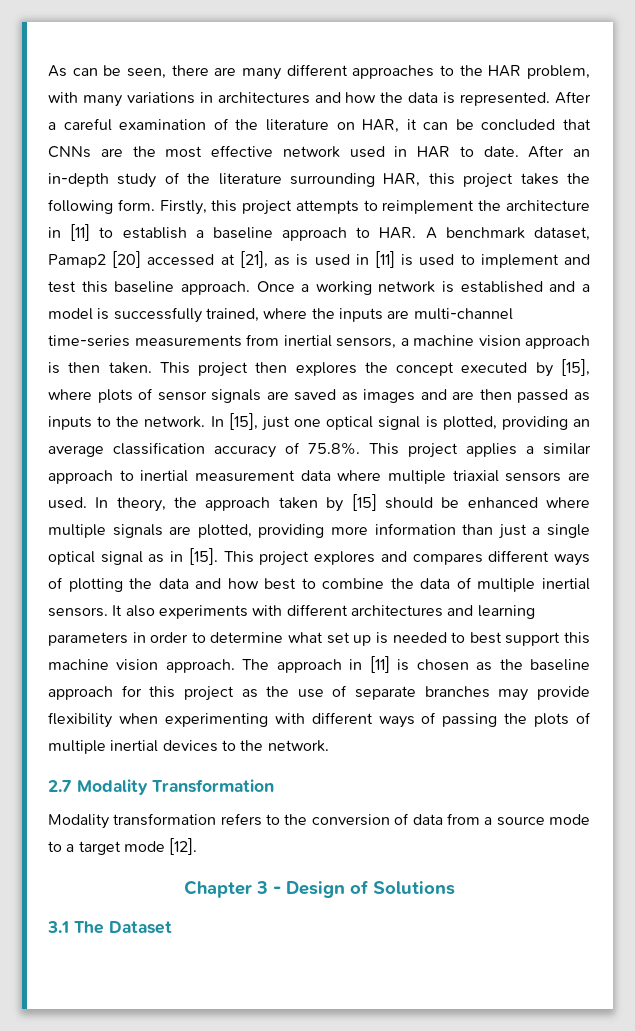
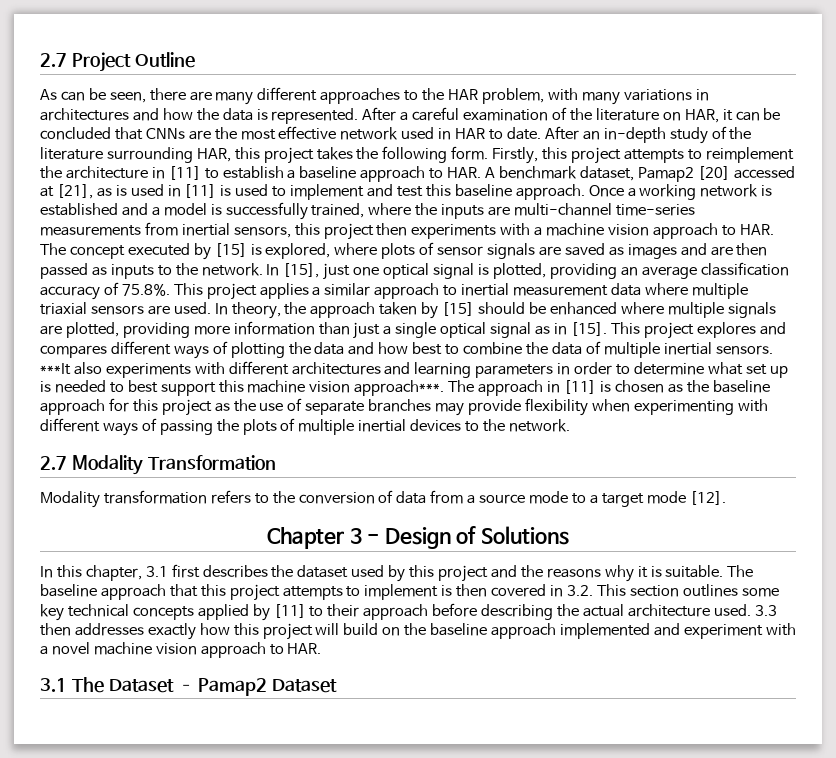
+ 2.7 Project Outline
- Once a working network is established and a model is successfully trained, where the inputs are multi-channel time-series measurements from inertial sensors, a machine vision approach is then taken. This project then explores the concept executed by [15], where plots of sensor signals are saved as images and are then passed as inputs to the network.
+ Once a working network is established and a model is successfully trained, where the inputs are multi-channel time-series measurements from inertial sensors, this project then experiments with a machine vision approach to HAR. The concept executed by [15] is explored, where plots of sensor signals are saved as images and are then passed as inputs to the network.
- It also experiments with different architectures and learning parameters in order to determine what set up is needed to best support this machine vision approach.
+ ***It also experiments with different architectures and learning parameters in order to determine what set up is needed to best support this machine vision approach***.
+ In this chapter, 3.1 first describes the dataset used by this project and the reasons why it is suitable. The baseline approach that this project attempts to implement is then covered in 3.2. This section outlines some key technical concepts applied by [11] to their approach before describing the actual architecture used. 3.3 then addresses exactly how this project will build on the baseline approach implemented and experiment with a novel machine vision approach to HAR.
- 3.1 The Dataset
+ 3.1 The Dataset – Pamap2 Dataset

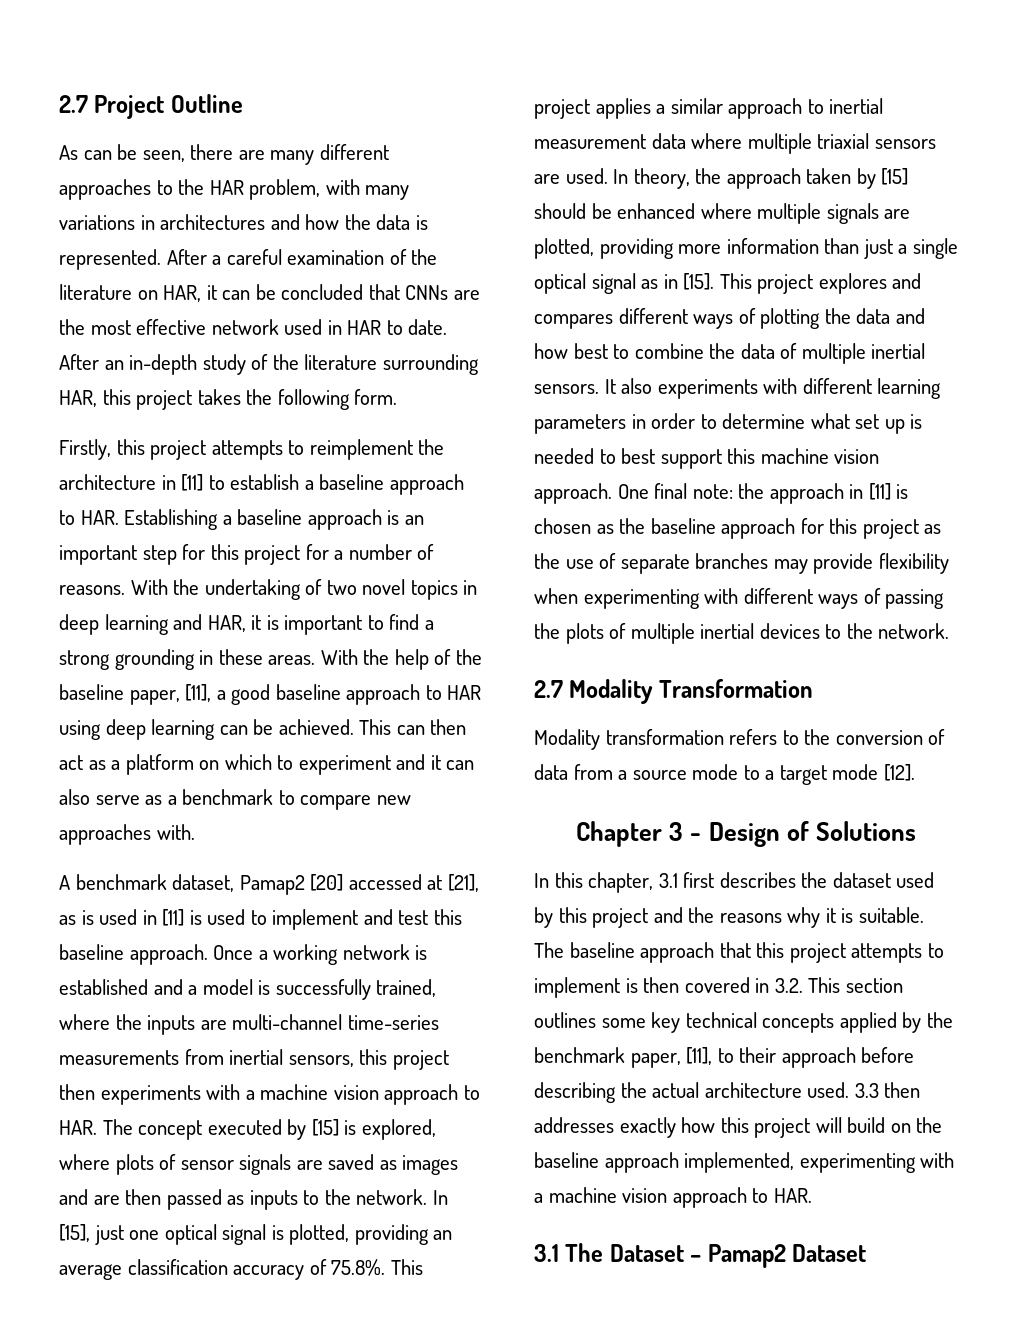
- After an in-depth study of the literature surrounding HAR, this project takes the following form. Firstly, this project attempts to reimplement the architecture in [11] to establish a baseline approach to HAR. A benchmark dataset, Pamap2 [20] accessed at [21], as is used in [11] is used to implement and test this baseline approach.
+ After an in-depth study of the literature surrounding HAR, this project takes the following form.
+ Firstly, this project attempts to reimplement the architecture in [11] to establish a baseline approach to HAR. Establishing a baseline approach is an important step for this project for a number of reasons. With the undertaking of two novel topics in deep learning and HAR, it is important to find a strong grounding in these areas. With the help of the baseline paper, [11], a good baseline approach to HAR using deep learning can be achieved. This can then act as a platform on which to experiment and it can also serve as a benchmark to compare new approaches with.
+ A benchmark dataset, Pamap2 [20] accessed at [21], as is used in [11] is used to implement and test this baseline approach.
- ***It also experiments with different architectures and learning parameters in order to determine what set up is needed to best support this machine vision approach***. The approach in [11] is chosen as the baseline approach for this project as the use of separate branches may provide flexibility when experimenting with different ways of passing the plots of multiple inertial devices to the network.
+ It also experiments with different learning parameters in order to determine what set up is needed to best support this machine vision approach. One final note: the approach in [11] is chosen as the baseline approach for this project as the use of separate branches may provide flexibility when experimenting with different ways of passing the plots of multiple inertial devices to the network.
- The baseline approach that this project attempts to implement is then covered in 3.2. This section outlines some key technical concepts applied by [11] to their approach before describing the actual architecture used.
+ The baseline approach that this project attempts to implement is then covered in 3.2. This section outlines some key technical concepts applied by the benchmark paper, [11], to their approach before describing the actual architecture used.
- 3.3 then addresses exactly how this project will build on the baseline approach implemented and experiment with a novel machine vision approach to HAR.
+ 3.3 then addresses exactly how this project will build on the baseline approach implemented, experimenting with a machine vision approach to HAR.

